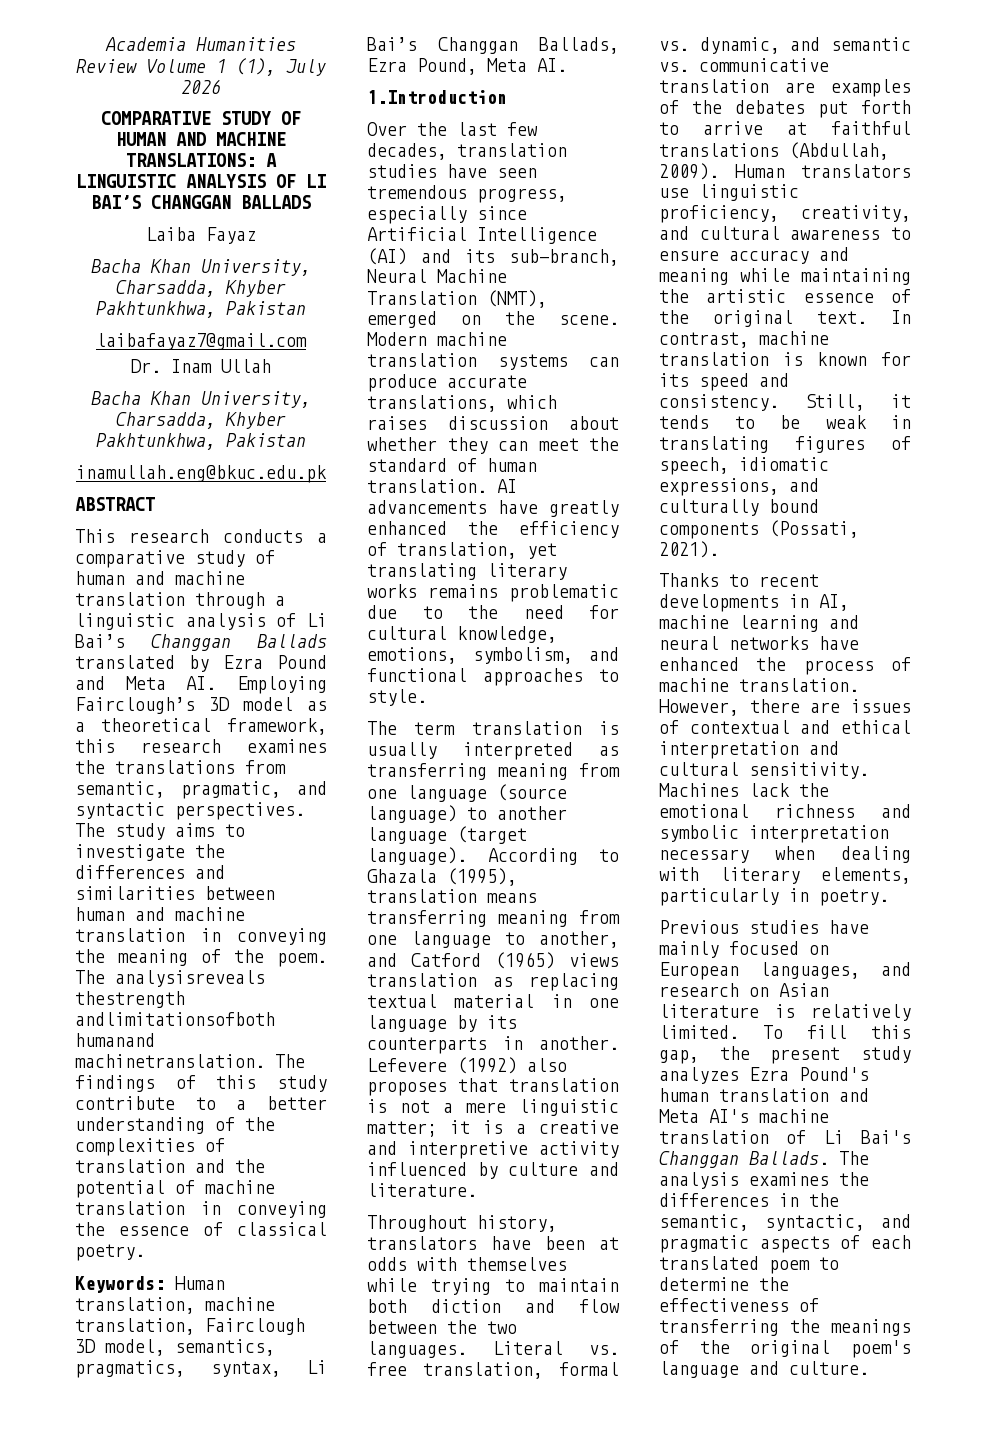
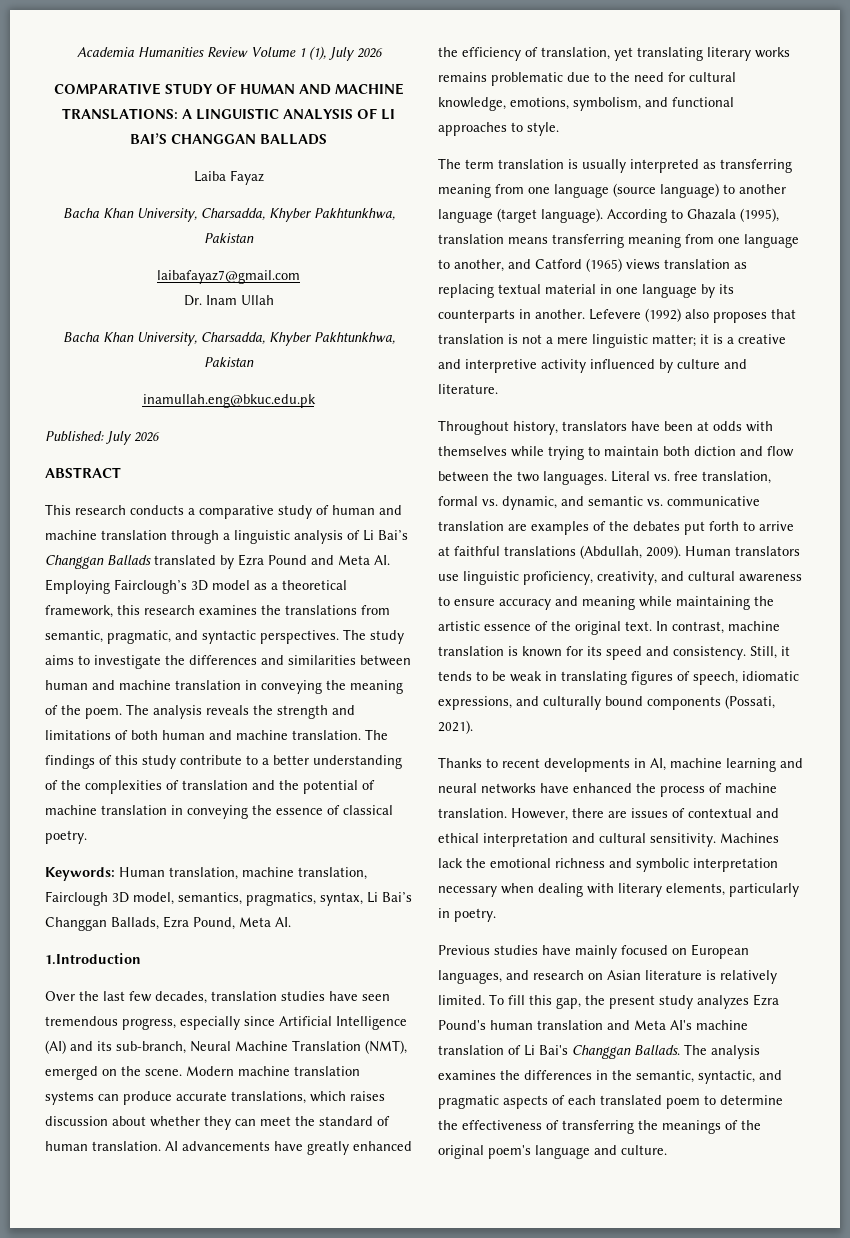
+ Published: July 2026
- The analysisreveals thestrength andlimitationsofboth humanand machinetranslation.
+ The analysis reveals the strength and limitations of both human and machine translation.

